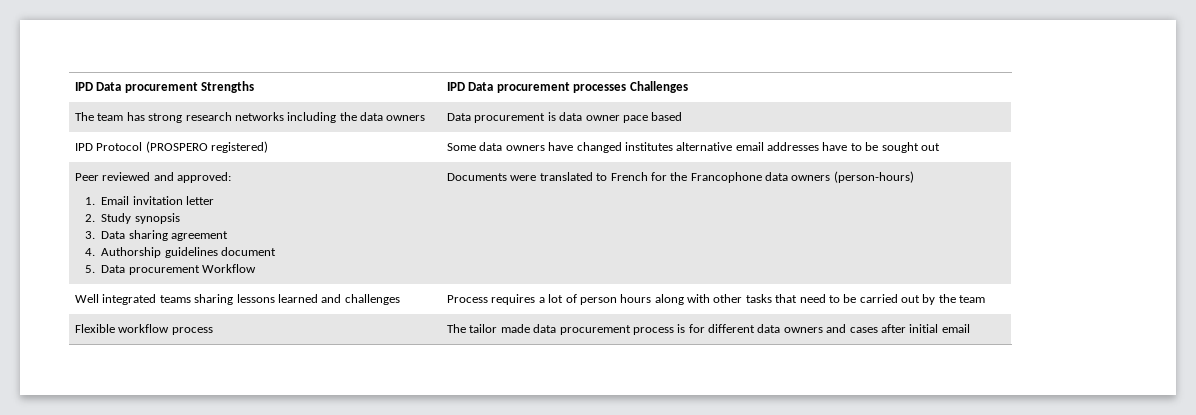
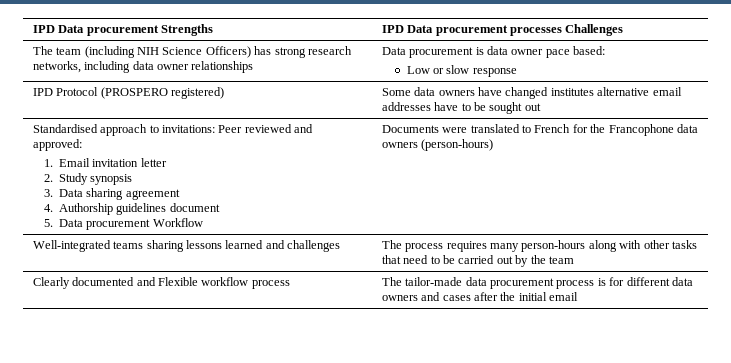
- The team has strong research networks including the data owners | Data procurement is data owner pace based
+ The team (including NIH Science Officers) has strong research networks, including data owner relationships | Data procurement is data owner pace based:
+ Low or slow response
- Peer reviewed and approved:
+ Standardised approach to invitations: Peer reviewed and approved:
- Well integrated teams sharing lessons learned and challenges | Process requires a lot of person hours along with other tasks that need to be carried out by the team
+ Well-integrated teams sharing lessons learned and challenges | The process requires many person-hours along with other tasks that need to be carried out by the team
- Flexible workflow process | The tailor made data procurement process is for different data owners and cases after initial email
+ Clearly documented and Flexible workflow process | The tailor-made data procurement process is for different data owners and cases after the initial email

